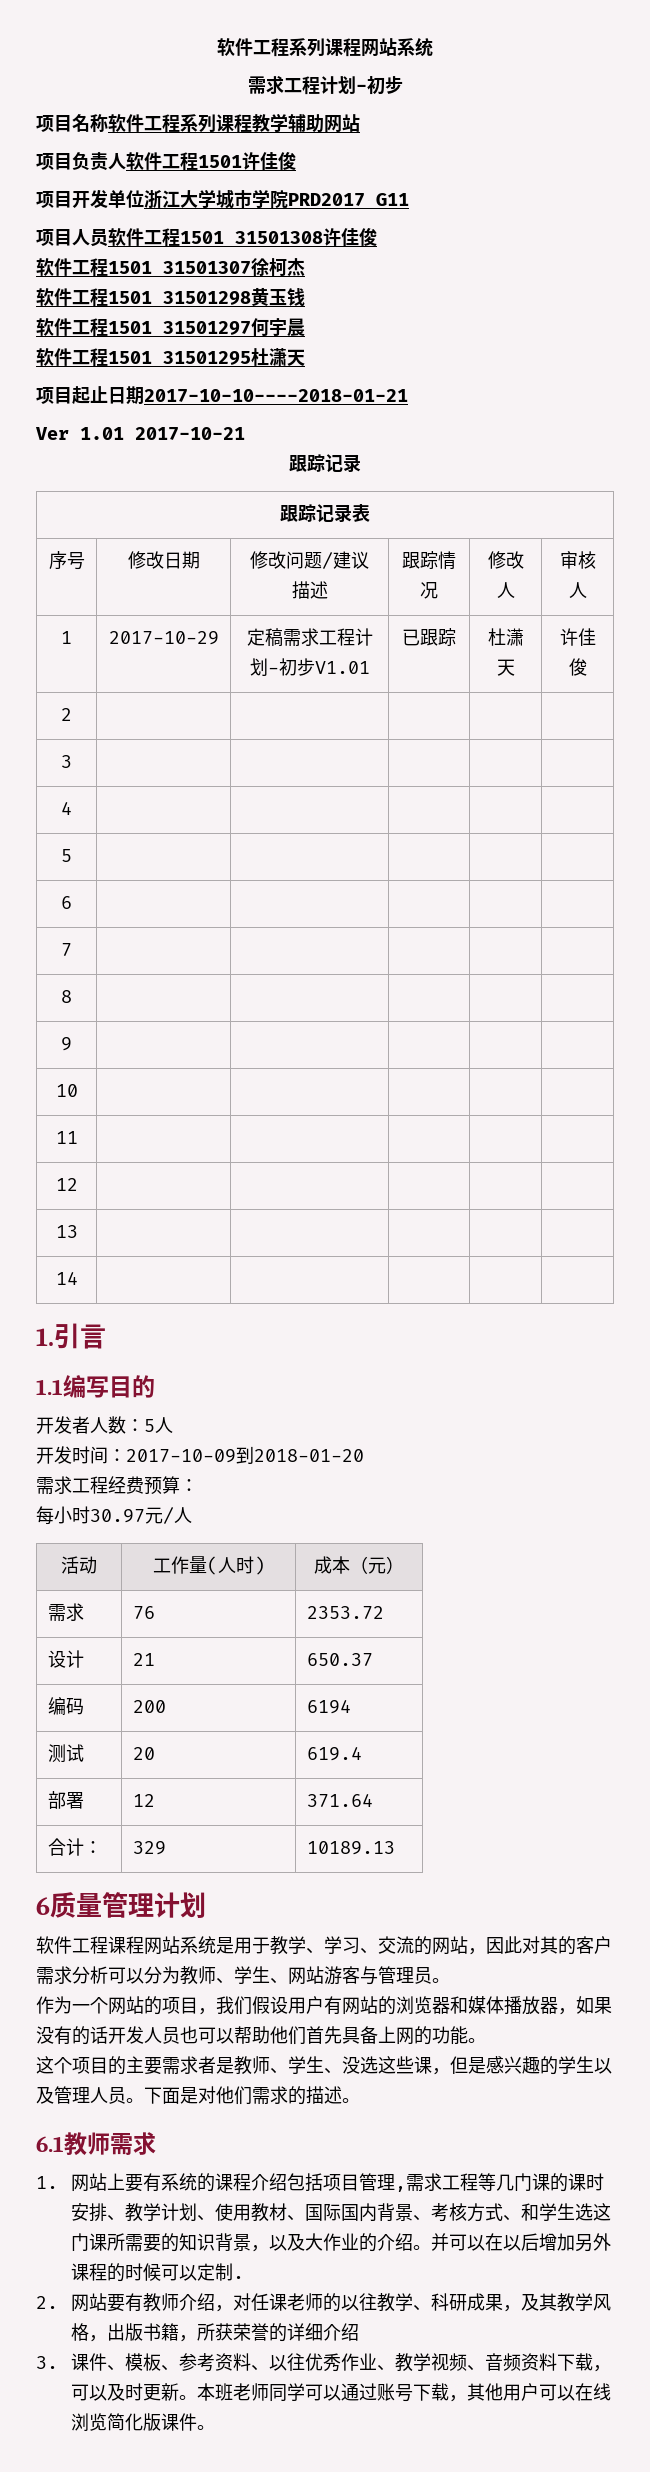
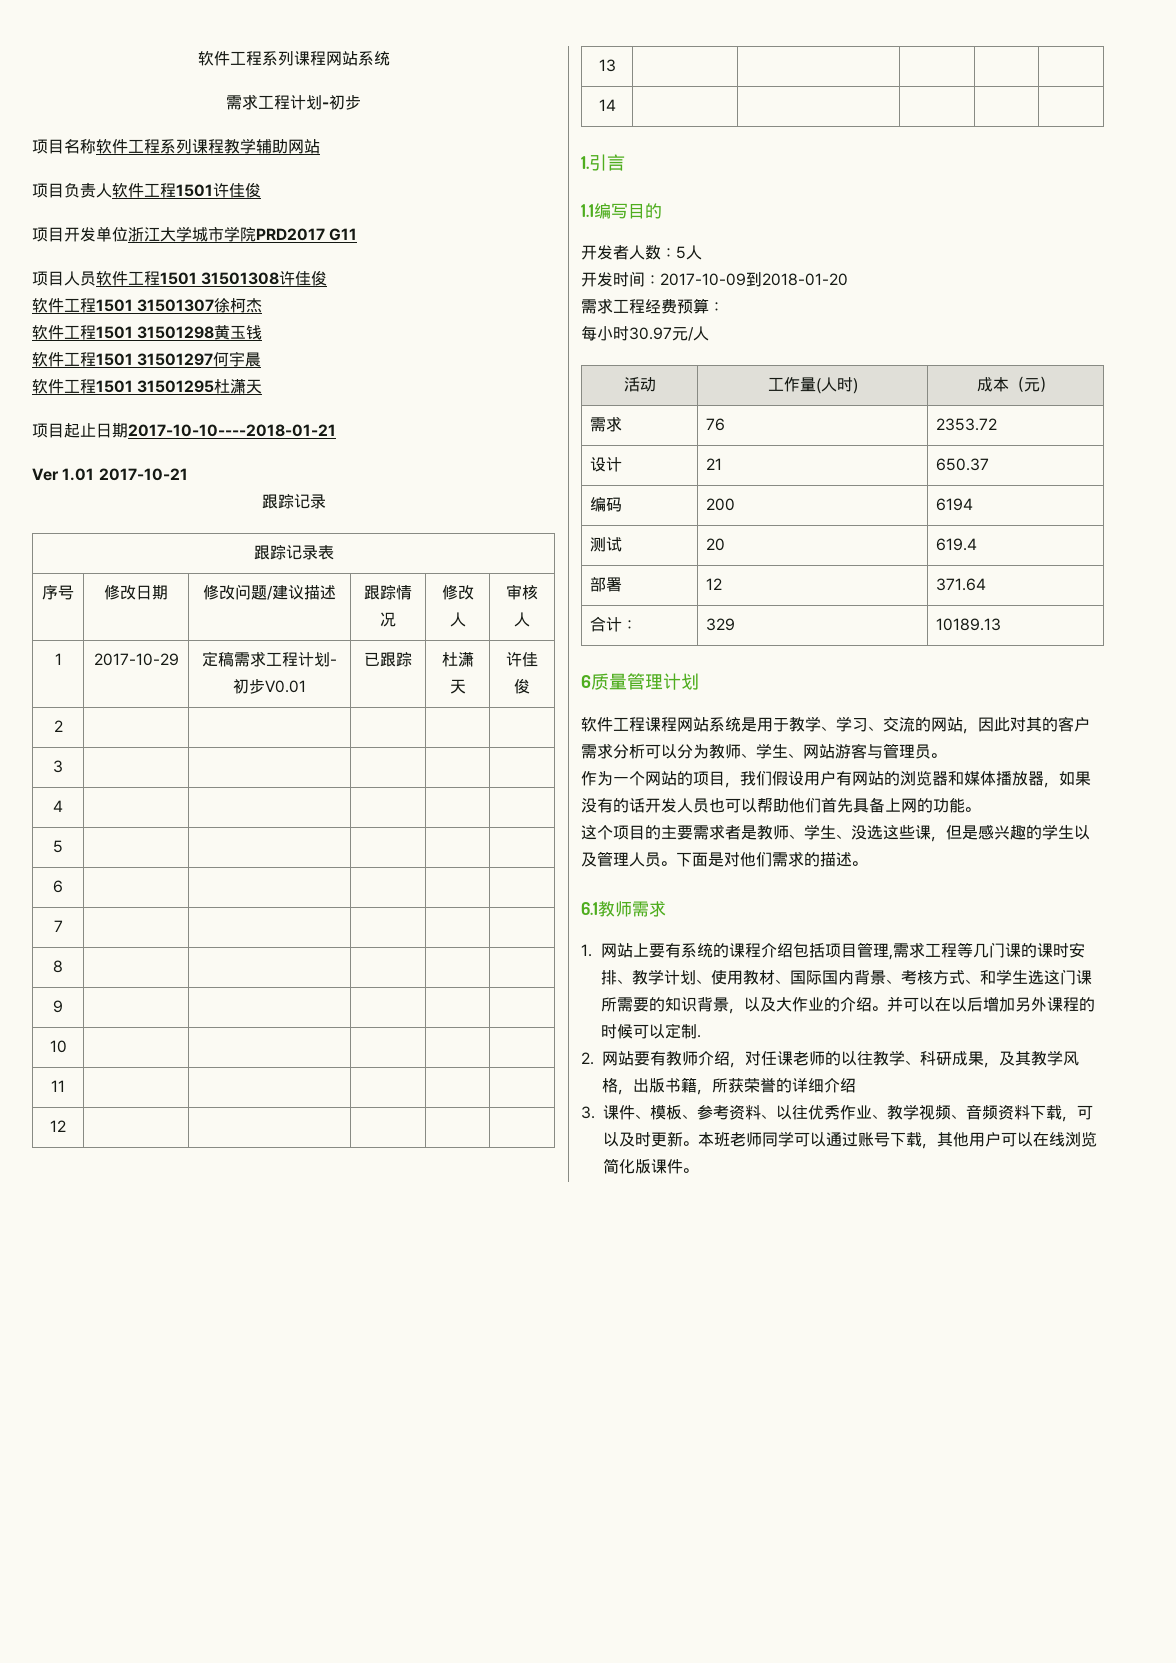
- 1 | 2017-10-29 | 定稿需求工程计划-初步V1.01 | 已跟踪 | 杜潇天 | 许佳俊
+ 1 | 2017-10-29 | 定稿需求工程计划-初步V0.01 | 已跟踪 | 杜潇天 | 许佳俊

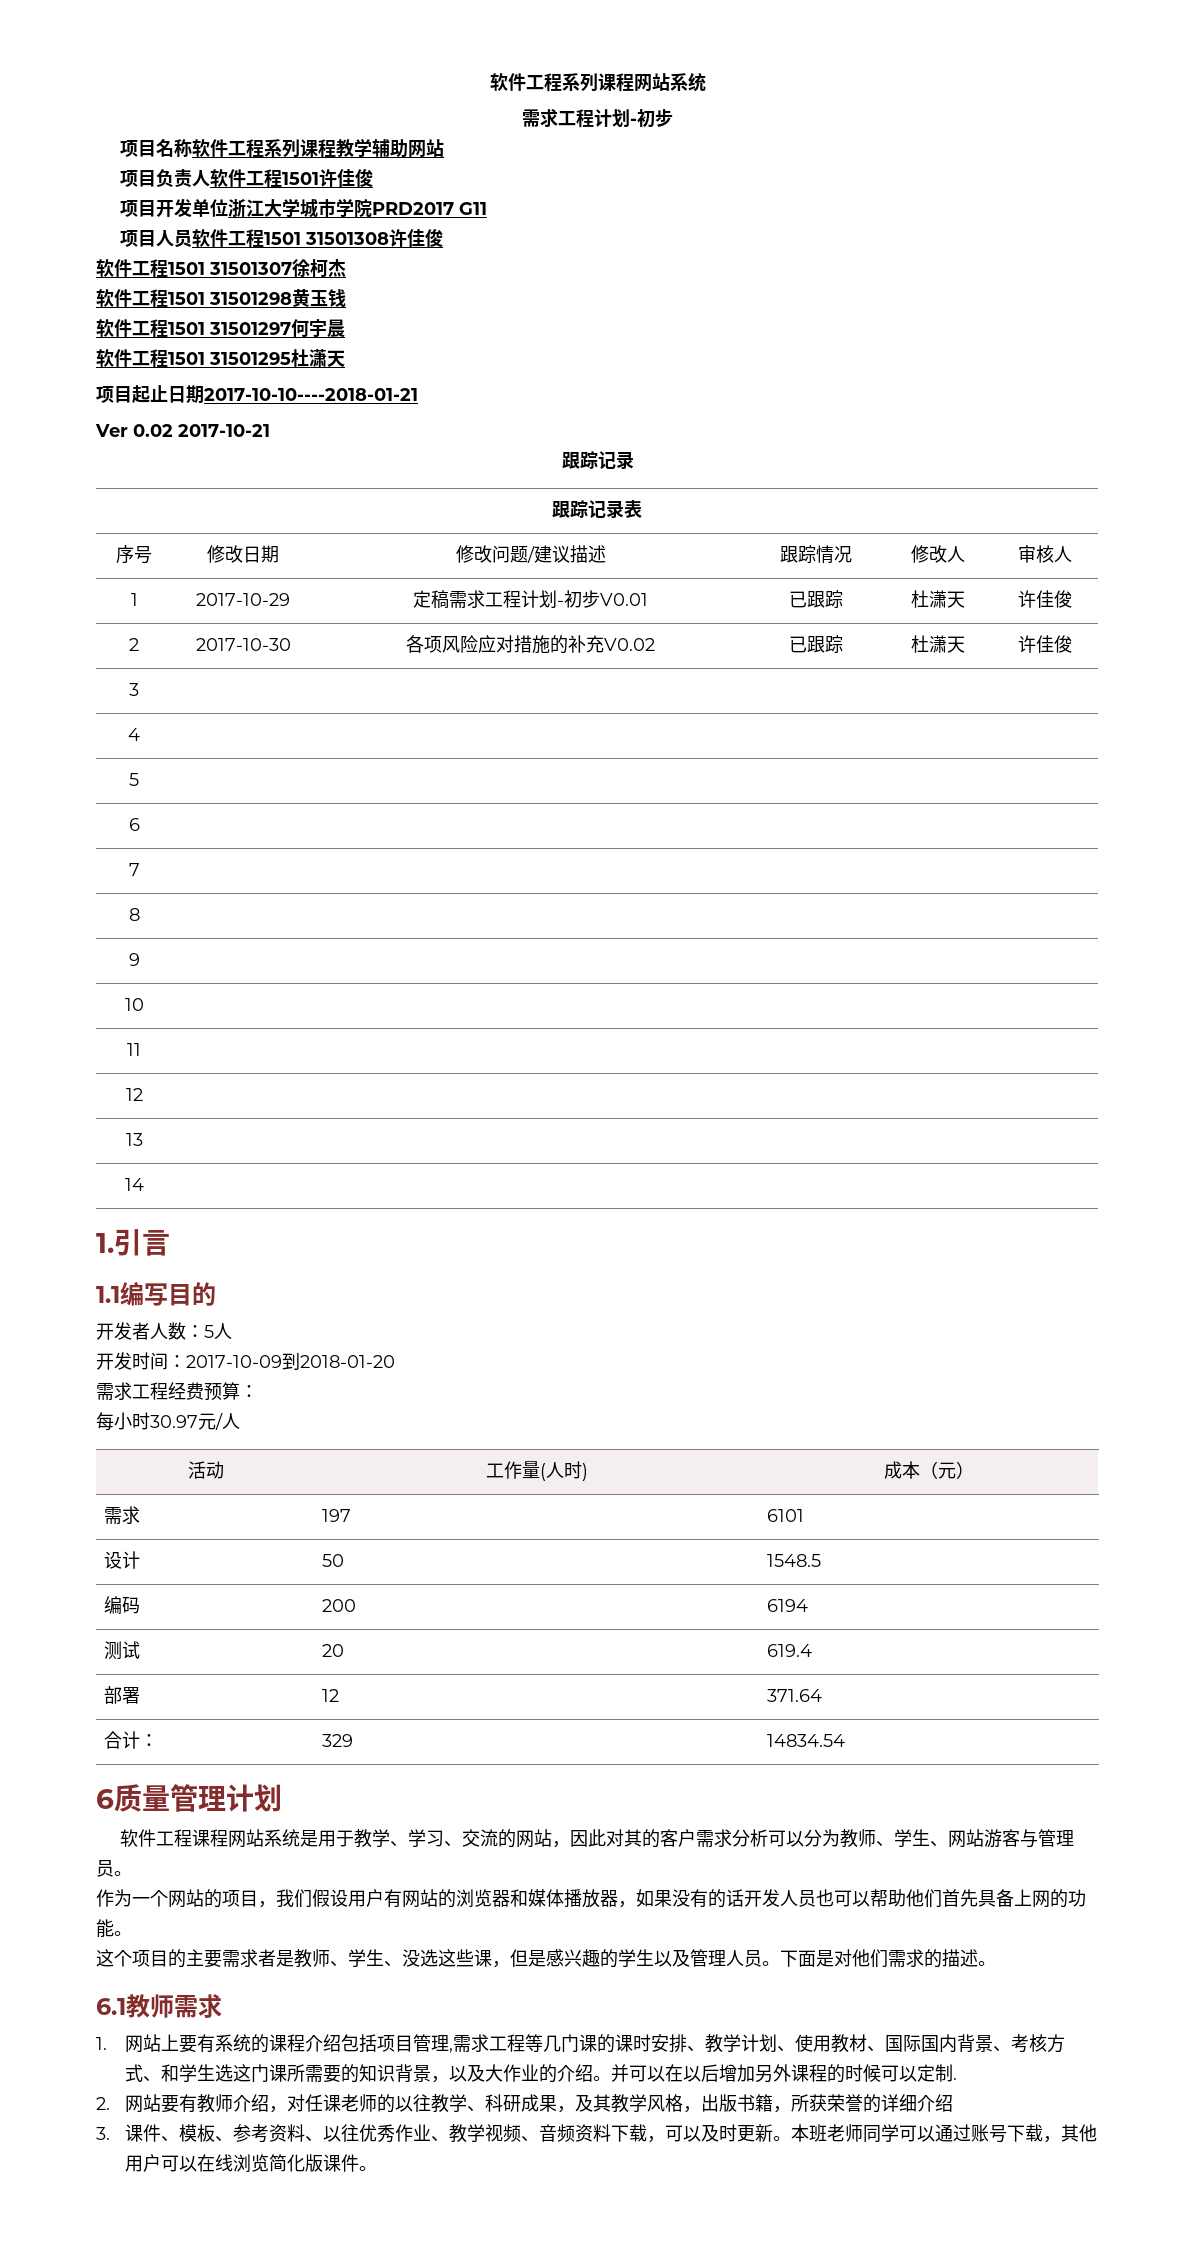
- Ver 1.01 2017-10-21
+ Ver 0.02 2017-10-21
- 2 | | | | |
+ 2 | 2017-10-30 | 各项风险应对措施的补充V0.02 | 已跟踪 | 杜潇天 | 许佳俊
- 需求 | 76 | 2353.72
+ 需求 | 197 | 6101
- 设计 | 21 | 650.37
+ 设计 | 50 | 1548.5
- 合计： | 329 | 10189.13
+ 合计： | 329 | 14834.54

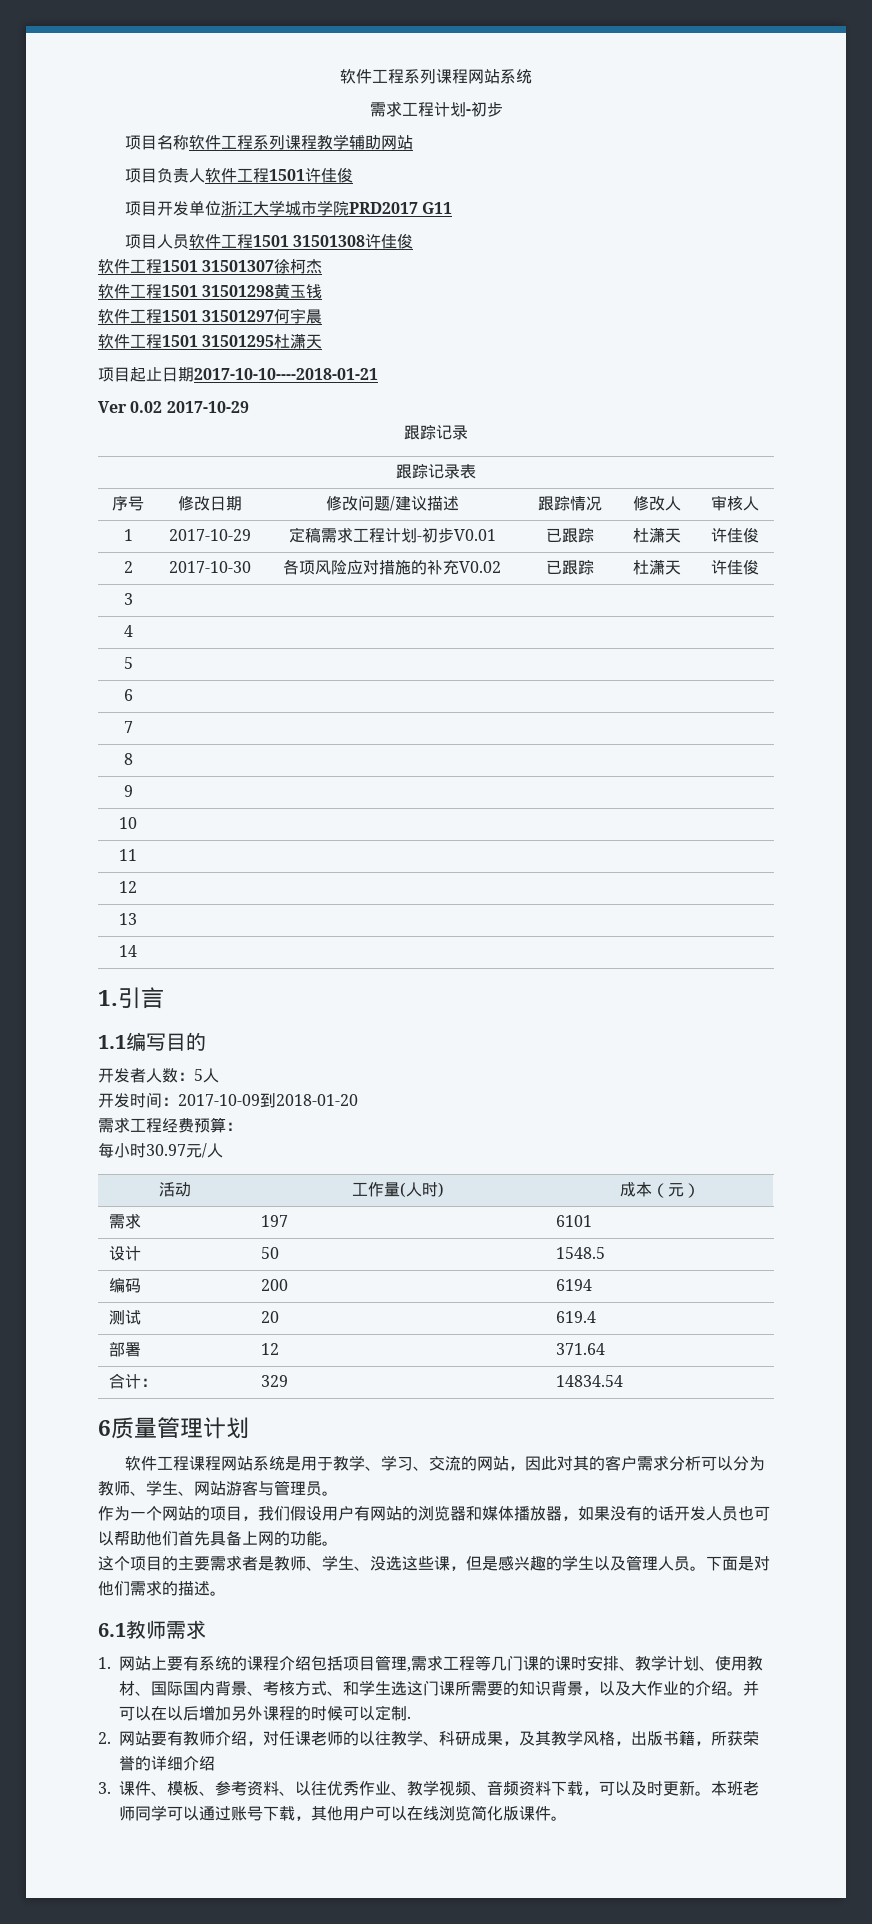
- Ver 0.02 2017-10-21
+ Ver 0.02 2017-10-29

